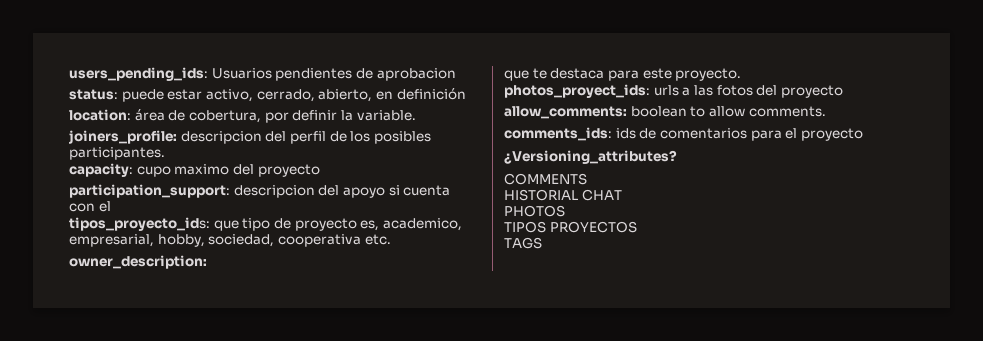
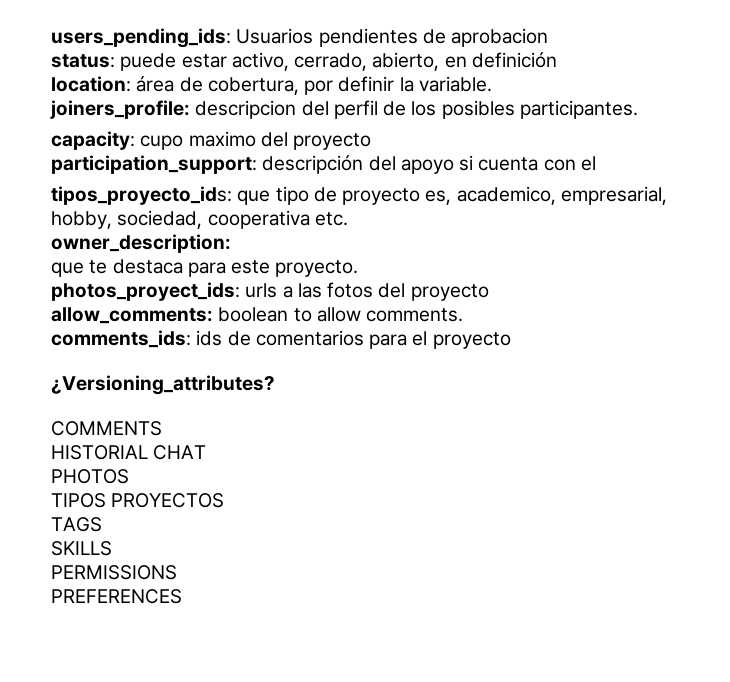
- participation_support: descripcion del apoyo si cuenta con el
+ participation_support: descripción del apoyo si cuenta con el
+ SKILLS
+ PERMISSIONS
+ PREFERENCES

